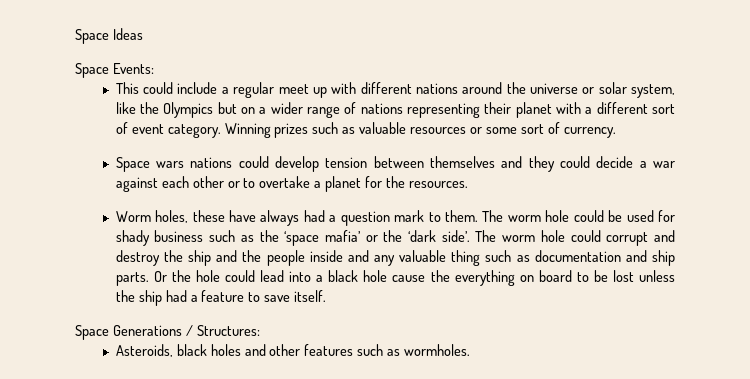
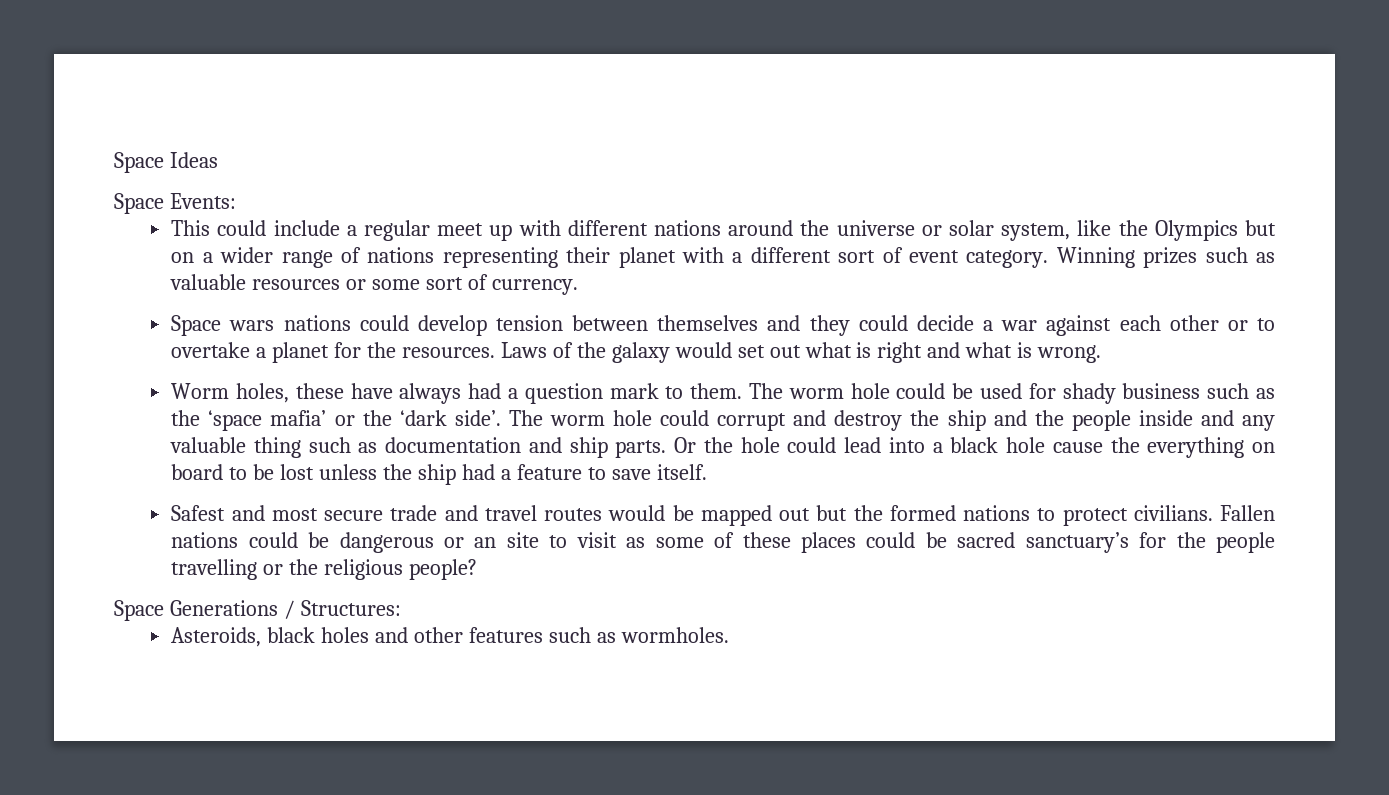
+ Laws of the galaxy would set out what is right and what is wrong.
+ Safest and most secure trade and travel routes would be mapped out but the formed nations to protect civilians. Fallen nations could be dangerous or an site to visit as some of these places could be sacred sanctuary’s for the people travelling or the religious people?

